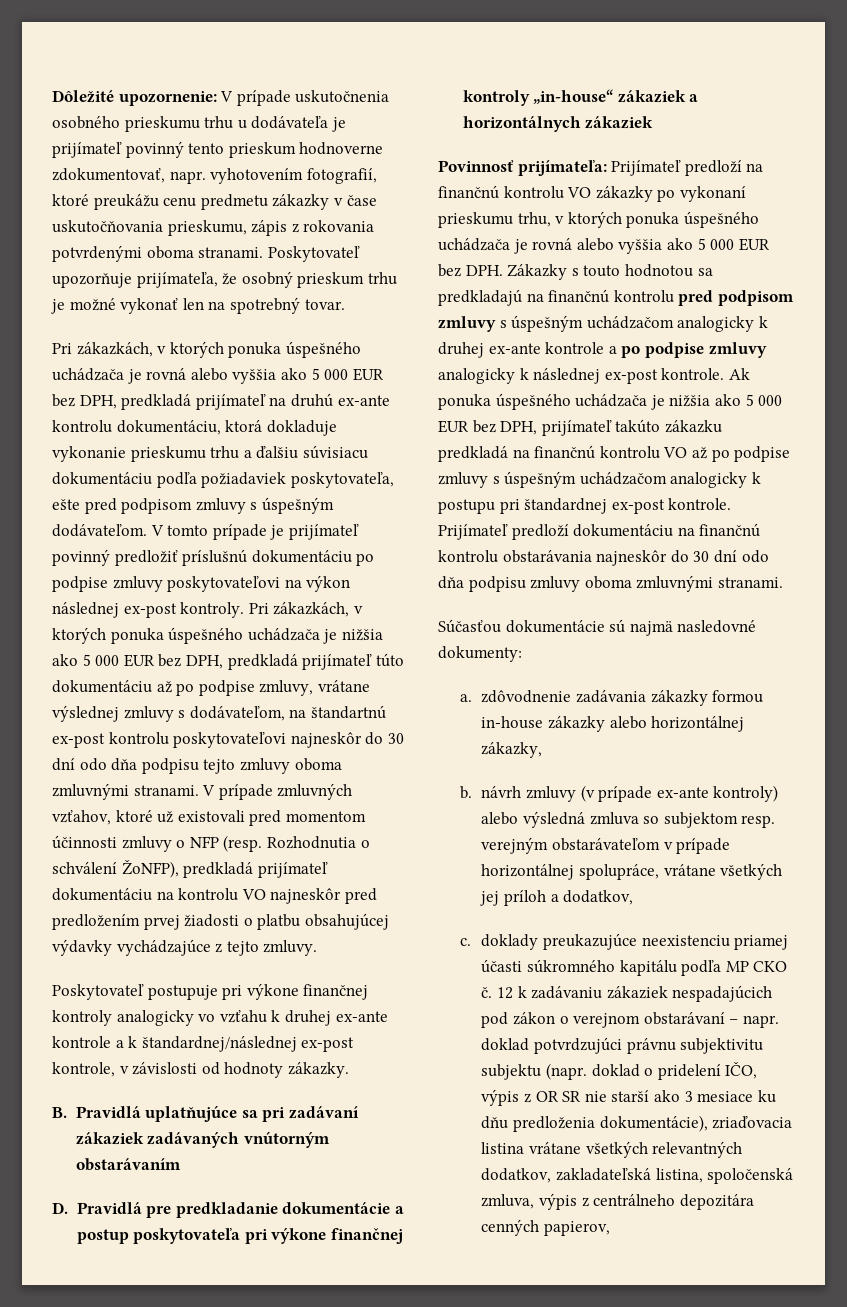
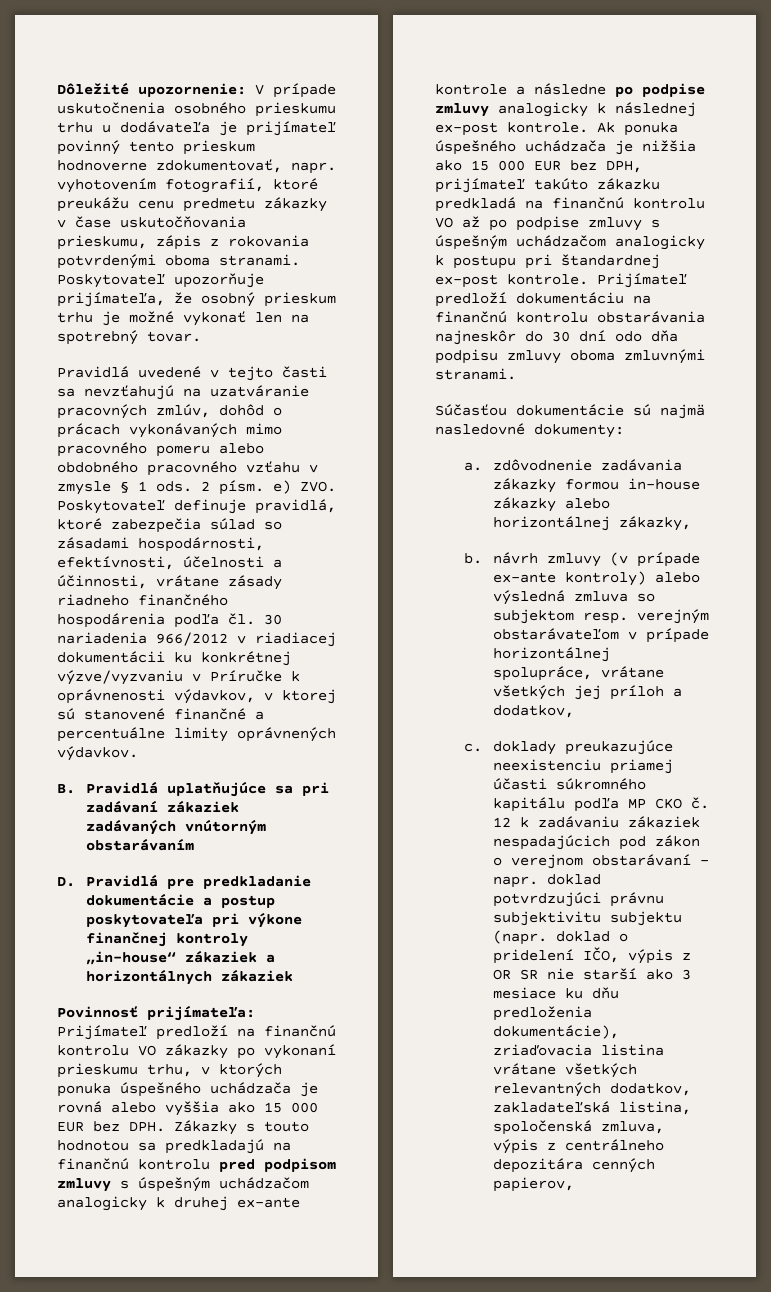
- Pri zákazkách, v ktorých ponuka úspešného uchádzača je rovná alebo vyššia ako 5 000 EUR bez DPH, predkladá prijímateľ na druhú ex-ante kontrolu dokumentáciu, ktorá dokladuje vykonanie prieskumu trhu a ďalšiu súvisiacu dokumentáciu podľa požiadaviek poskytovateľa, ešte pred podpisom zmluvy s úspešným dodávateľom. V tomto prípade je prijímateľ povinný predložiť príslušnú dokumentáciu po podpise zmluvy poskytovateľovi na výkon následnej ex-post kontroly. Pri zákazkách, v ktorých ponuka úspešného uchádzača je nižšia ako 5 000 EUR bez DPH, predkladá prijímateľ túto dokumentáciu až po podpise zmluvy, vrátane výslednej zmluvy s dodávateľom, na štandartnú ex-post kontrolu poskytovateľovi najneskôr do 30 dní odo dňa podpisu tejto zmluvy oboma zmluvnými stranami. V prípade zmluvných vzťahov, ktoré už existovali pred momentom účinnosti zmluvy o NFP (resp. Rozhodnutia o schválení ŽoNFP), predkladá prijímateľ dokumentáciu na kontrolu VO najneskôr pred predložením prvej žiadosti o platbu obsahujúcej výdavky vychádzajúce z tejto zmluvy.
- Poskytovateľ postupuje pri výkone finančnej kontroly analogicky vo vzťahu k druhej ex-ante kontrole a k štandardnej/následnej ex-post kontrole, v závislosti od hodnoty zákazky.
+ Pravidlá uvedené v tejto časti sa nevzťahujú na uzatváranie pracovných zmlúv, dohôd o prácach vykonávaných mimo pracovného pomeru alebo obdobného pracovného vzťahu v zmysle § 1 ods. 2 písm. e) ZVO. Poskytovateľ definuje pravidlá, ktoré zabezpečia súlad so zásadami hospodárnosti, efektívnosti, účelnosti a účinnosti, vrátane zásady riadneho finančného hospodárenia podľa čl. 30 nariadenia 966/2012 v riadiacej dokumentácii ku konkrétnej výzve/vyzvaniu v Príručke k oprávnenosti výdavkov, v ktorej sú stanovené finančné a percentuálne limity oprávnených výdavkov.
- Povinnosť prijímateľa: Prijímateľ predloží na finančnú kontrolu VO zákazky po vykonaní prieskumu trhu, v ktorých ponuka úspešného uchádzača je rovná alebo vyššia ako 5 000 EUR bez DPH. Zákazky s touto hodnotou sa predkladajú na finančnú kontrolu pred podpisom zmluvy s úspešným uchádzačom analogicky k druhej ex-ante kontrole a po podpise zmluvy analogicky k následnej ex-post kontrole.
+ Povinnosť prijímateľa: Prijímateľ predloží na finančnú kontrolu VO zákazky po vykonaní prieskumu trhu, v ktorých ponuka úspešného uchádzača je rovná alebo vyššia ako 15 000 EUR bez DPH. Zákazky s touto hodnotou sa predkladajú na finančnú kontrolu pred podpisom zmluvy s úspešným uchádzačom analogicky k druhej ex-ante kontrole a následne po podpise zmluvy analogicky k následnej ex-post kontrole.
- Ak ponuka úspešného uchádzača je nižšia ako 5 000 EUR bez DPH, prijímateľ takúto zákazku predkladá na finančnú kontrolu VO až po podpise zmluvy s úspešným uchádzačom analogicky k postupu pri štandardnej ex-post kontrole.
+ Ak ponuka úspešného uchádzača je nižšia ako 15 000 EUR bez DPH, prijímateľ takúto zákazku predkladá na finančnú kontrolu VO až po podpise zmluvy s úspešným uchádzačom analogicky k postupu pri štandardnej ex-post kontrole.

